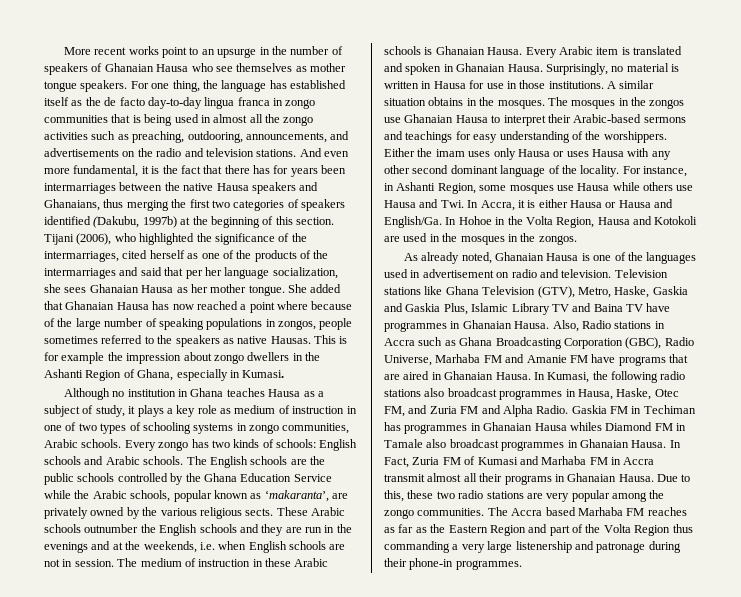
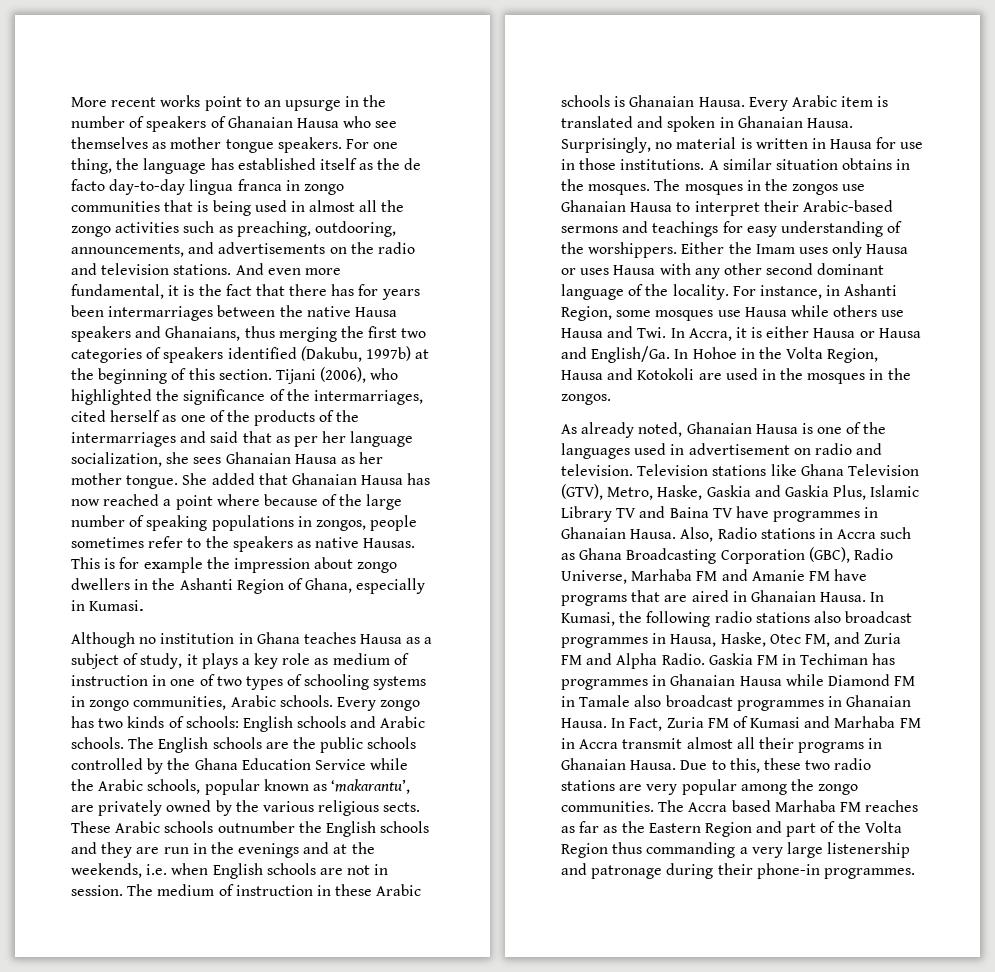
- Tijani (2006), who highlighted the significance of the intermarriages, cited herself as one of the products of the intermarriages and said that per her language socialization, she sees Ghanaian Hausa as her mother tongue.
+ Tijani (2006), who highlighted the significance of the intermarriages, cited herself as one of the products of the intermarriages and said that as per her language socialization, she sees Ghanaian Hausa as her mother tongue.
- She added that Ghanaian Hausa has now reached a point where because of the large number of speaking populations in zongos, people sometimes referred to the speakers as native Hausas.
+ She added that Ghanaian Hausa has now reached a point where because of the large number of speaking populations in zongos, people sometimes refer to the speakers as native Hausas.
- The English schools are the public schools controlled by the Ghana Education Service while the Arabic schools, popular known as ‘makaranta’, are privately owned by the various religious sects.
+ The English schools are the public schools controlled by the Ghana Education Service while the Arabic schools, popular known as ‘makarantu’, are privately owned by the various religious sects.
- Either the imam uses only Hausa or uses Hausa with any other second dominant language of the locality.
+ Either the Imam uses only Hausa or uses Hausa with any other second dominant language of the locality.
- Gaskia FM in Techiman has programmes in Ghanaian Hausa whiles Diamond FM in Tamale also broadcast programmes in Ghanaian Hausa.
+ Gaskia FM in Techiman has programmes in Ghanaian Hausa while Diamond FM in Tamale also broadcast programmes in Ghanaian Hausa.

